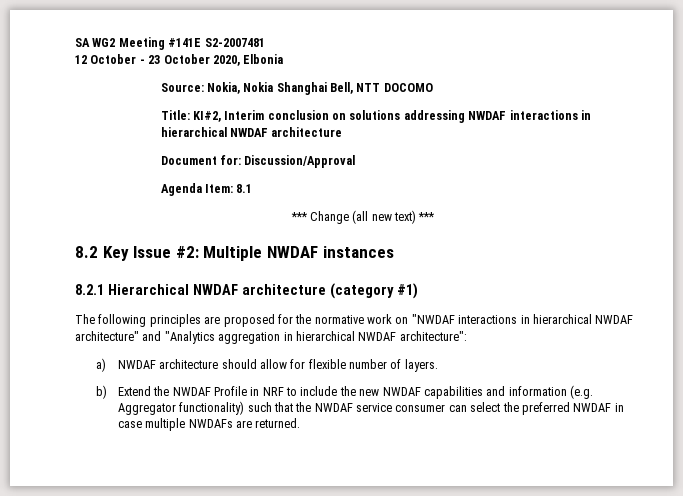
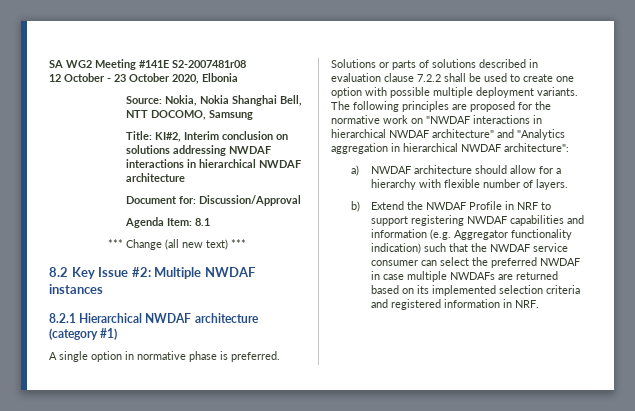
- SA WG2 Meeting #141E S2-2007481
+ SA WG2 Meeting #141E S2-2007481r08
- Source: Nokia, Nokia Shanghai Bell, NTT DOCOMO
+ Source: Nokia, Nokia Shanghai Bell, NTT DOCOMO, Samsung
+ A single option in normative phase is preferred. Solutions or parts of solutions described in evaluation clause 7.2.2 shall be used to create one option with possible multiple deployment variants.
- a) NWDAF architecture should allow for flexible number of layers.
+ a) NWDAF architecture should allow for a hierarchy with flexible number of layers.
- b) Extend the NWDAF Profile in NRF to include the new NWDAF capabilities and information (e.g. Aggregator functionality) such that the NWDAF service consumer can select the preferred NWDAF in case multiple NWDAFs are returned.
+ b) Extend the NWDAF Profile in NRF to support registering NWDAF capabilities and information (e.g. Aggregator functionality indication) such that the NWDAF service consumer can select the preferred NWDAF in case multiple NWDAFs are returned based on its implemented selection criteria and registered information in NRF.

